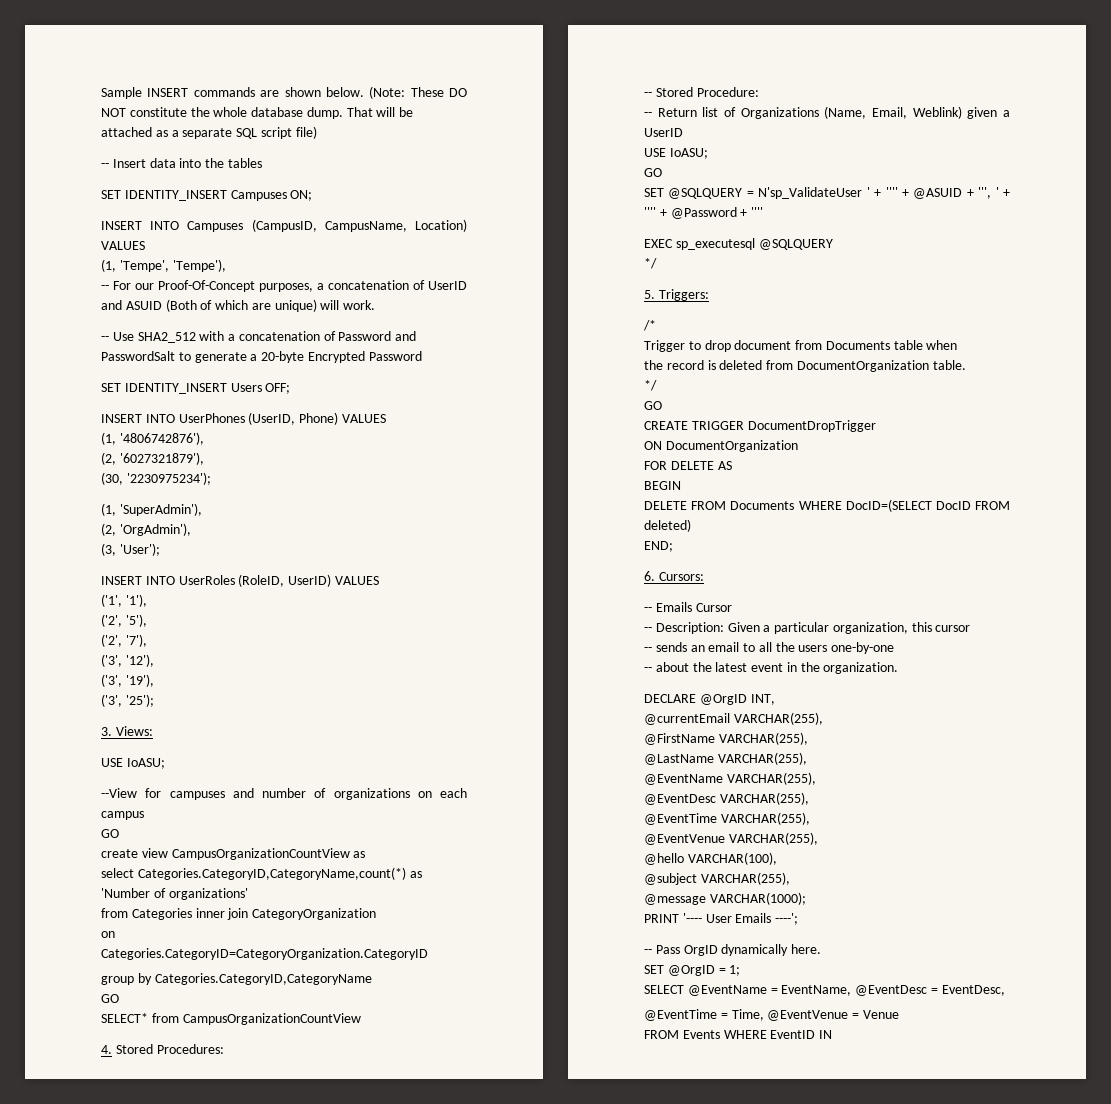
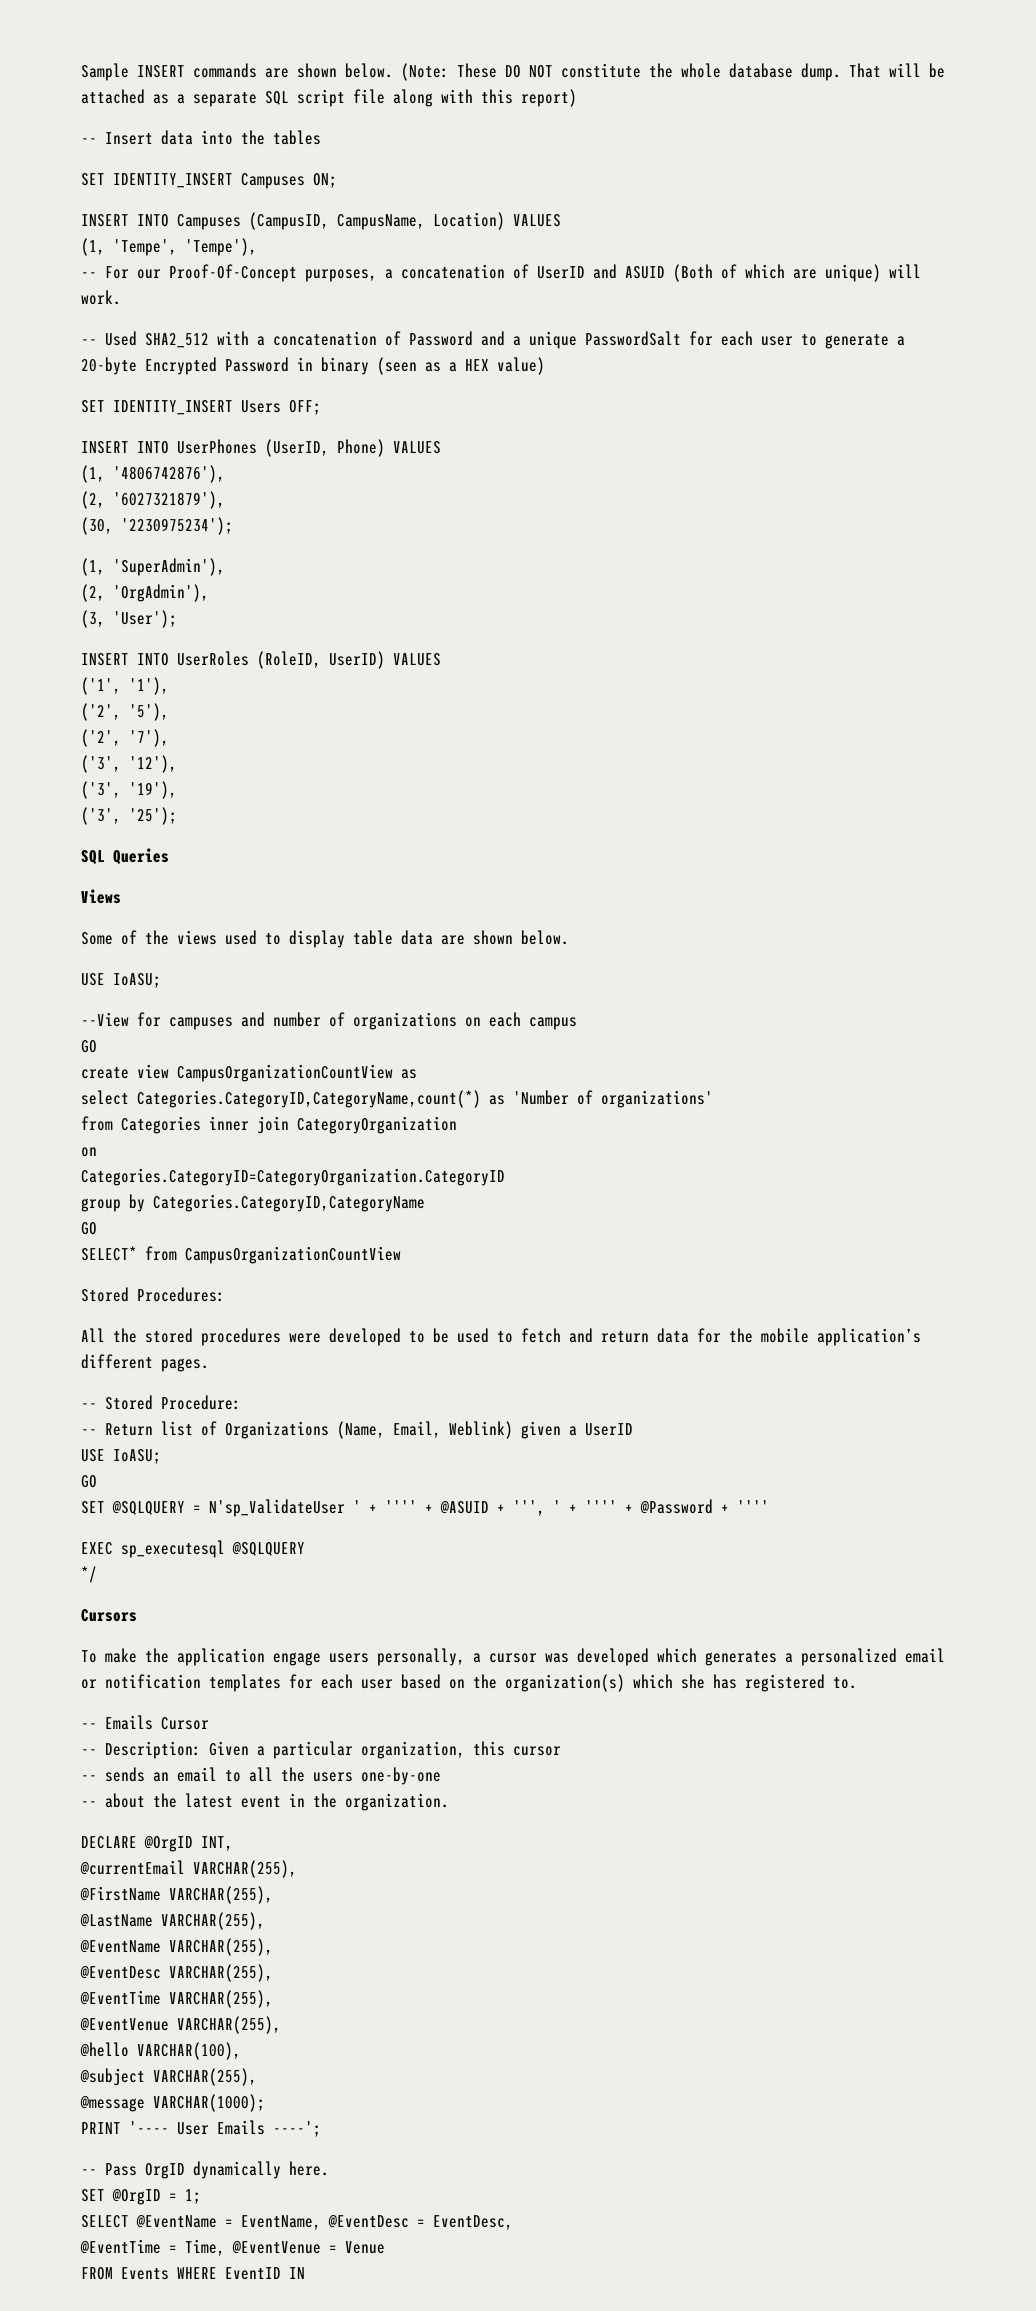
- That will be attached as a separate SQL script file)
+ That will be attached as a separate SQL script file along with this report)
- -- Use SHA2_512 with a concatenation of Password and PasswordSalt to generate a 20-byte Encrypted Password
+ -- Used SHA2_512 with a concatenation of Password and a unique PasswordSalt for each user to generate a 20-byte Encrypted Password in binary (seen as a HEX value)
- 3. Views:
+ SQL Queries
+ Views
+ Some of the views used to display table data are shown below.
- 4. Stored Procedures:
+ Stored Procedures:
+ All the stored procedures were developed to be used to fetch and return data for the mobile application’s different pages.
- 5. Triggers:
- /*
- Trigger to drop document from Documents table when
- the record is deleted from DocumentOrganization table.
- */
- GO
- CREATE TRIGGER DocumentDropTrigger
- ON DocumentOrganization
- FOR DELETE AS
- BEGIN
- DELETE FROM Documents WHERE DocID=(SELECT DocID FROM deleted)
- END;
- 6. Cursors:
+ Cursors
+ To make the application engage users personally, a cursor was developed which generates a personalized email or notification templates for each user based on the organization(s) which she has registered to.

